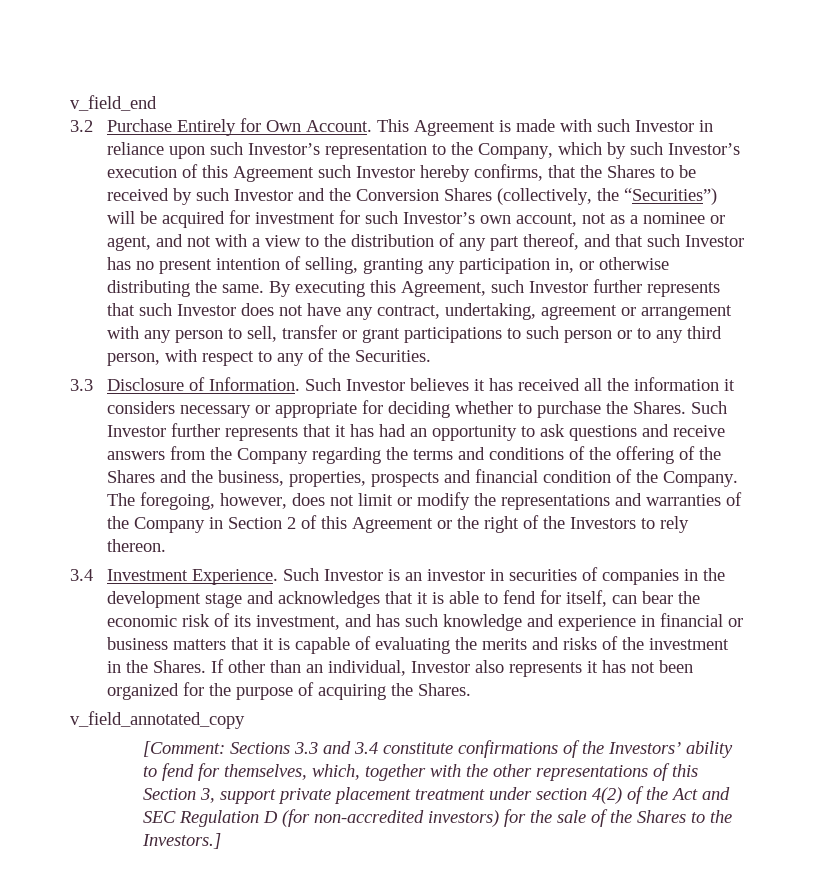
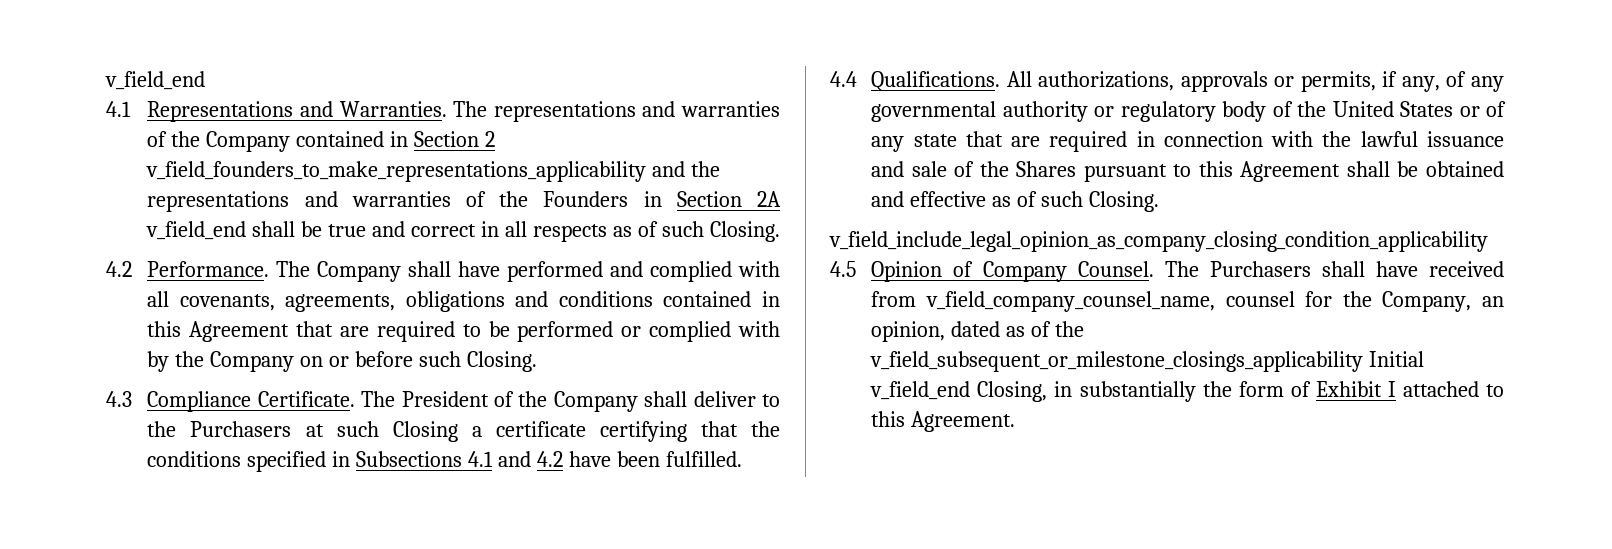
- 3.2 Purchase Entirely for Own Account. This Agreement is made with such Investor in reliance upon such Investor’s representation to the Company, which by such Investor’s execution of this Agreement such Investor hereby confirms, that the Shares to be received by such Investor and the Conversion Shares (collectively, the “Securities”) will be acquired for investment for such Investor’s own account, not as a nominee or agent, and not with a view to the distribution of any part thereof, and that such Investor has no present intention of selling, granting any participation in, or otherwise distributing the same. By executing this Agreement, such Investor further represents that such Investor does not have any contract, undertaking, agreement or arrangement with any person to sell, transfer or grant participations to such person or to any third person, with respect to any of the Securities.
- 3.3 Disclosure of Information. Such Investor believes it has received all the information it considers necessary or appropriate for deciding whether to purchase the Shares. Such Investor further represents that it has had an opportunity to ask questions and receive answers from the Company regarding the terms and conditions of the offering of the Shares and the business, properties, prospects and financial condition of the Company. The foregoing, however, does not limit or modify the representations and warranties of the Company in Section 2 of this Agreement or the right of the Investors to rely thereon.
- 3.4 Investment Experience. Such Investor is an investor in securities of companies in the development stage and acknowledges that it is able to fend for itself, can bear the economic risk of its investment, and has such knowledge and experience in financial or business matters that it is capable of evaluating the merits and risks of the investment in the Shares. If other than an individual, Investor also represents it has not been organized for the purpose of acquiring the Shares.
- v_field_annotated_copy
- [Comment: Sections 3.3 and 3.4 constitute confirmations of the Investors’ ability to fend for themselves, which, together with the other representations of this Section 3, support private placement treatment under section 4(2) of the Act and SEC Regulation D (for non-accredited investors) for the sale of the Shares to the Investors.]
+ 4.1 Representations and Warranties. The representations and warranties of the Company contained in Section 2 v_field_founders_to_make_representations_applicability and the representations and warranties of the Founders in Section 2A v_field_end shall be true and correct in all respects as of such Closing.
+ 4.2 Performance. The Company shall have performed and complied with all covenants, agreements, obligations and conditions contained in this Agreement that are required to be performed or complied with by the Company on or before such Closing.
+ 4.3 Compliance Certificate. The President of the Company shall deliver to the Purchasers at such Closing a certificate certifying that the conditions specified in Subsections 4.1 and 4.2 have been fulfilled.
+ 4.4 Qualifications. All authorizations, approvals or permits, if any, of any governmental authority or regulatory body of the United States or of any state that are required in connection with the lawful issuance and sale of the Shares pursuant to this Agreement shall be obtained and effective as of such Closing.
+ v_field_include_legal_opinion_as_company_closing_condition_applicability
+ 4.5 Opinion of Company Counsel. The Purchasers shall have received from v_field_company_counsel_name, counsel for the Company, an opinion, dated as of the v_field_subsequent_or_milestone_closings_applicability Initial v_field_end Closing, in substantially the form of Exhibit I attached to this Agreement.

